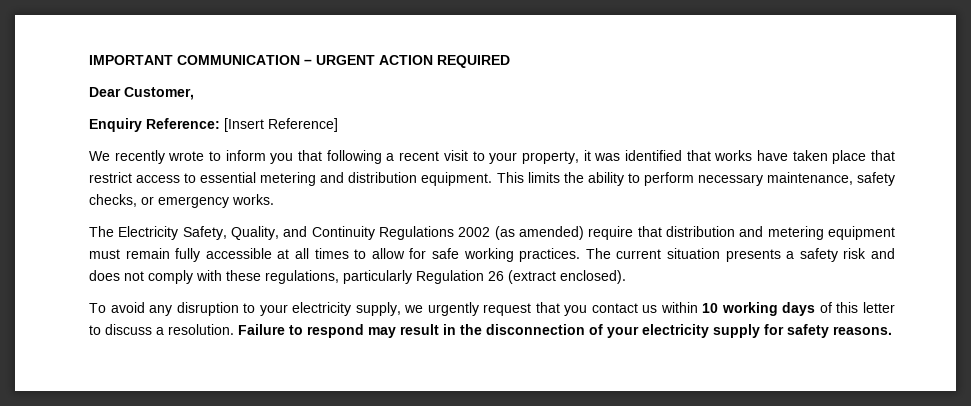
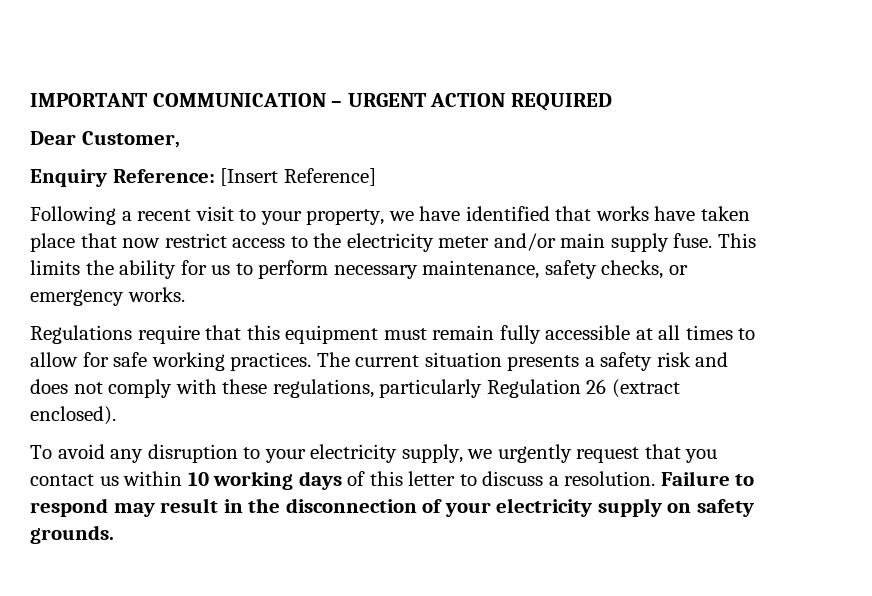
- We recently wrote to inform you that following a recent visit to your property, it was identified that works have taken place that restrict access to essential metering and distribution equipment.
+ Following a recent visit to your property, we have identified that works have taken place that now restrict access to the electricity meter and/or main supply fuse.
- This limits the ability to perform necessary maintenance, safety checks, or emergency works.
+ This limits the ability for us to perform necessary maintenance, safety checks, or emergency works.
- The Electricity Safety, Quality, and Continuity Regulations 2002 (as amended) require that distribution and metering equipment must remain fully accessible at all times to allow for safe working practices.
+ Regulations require that this equipment must remain fully accessible at all times to allow for safe working practices.
- Failure to respond may result in the disconnection of your electricity supply for safety reasons.
+ Failure to respond may result in the disconnection of your electricity supply on safety grounds.

